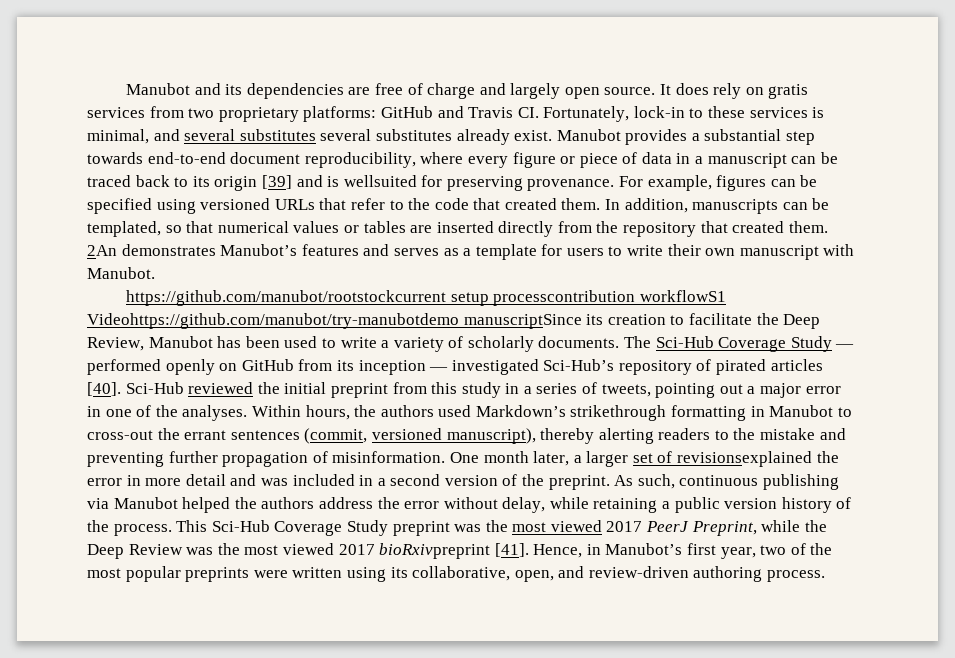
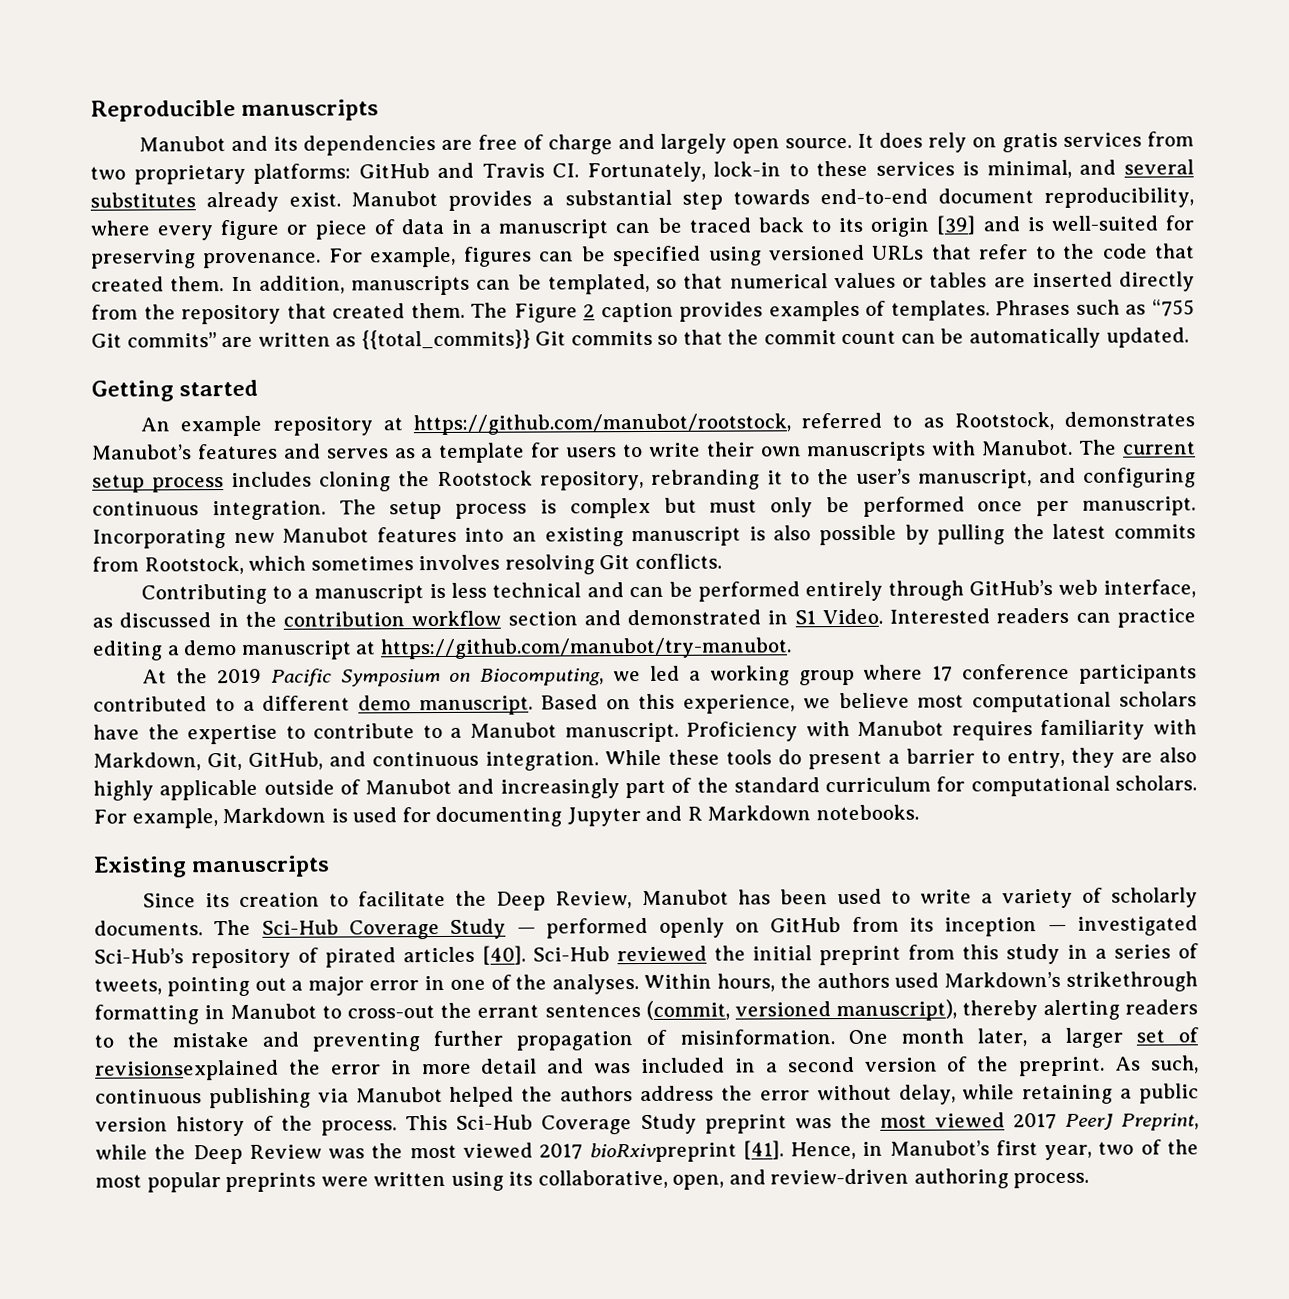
+ Reproducible manuscripts
- It does rely on gratis services from two proprietary platforms: GitHub and Travis CI. Fortunately, lock-in to these services is minimal, and several substitutes several substitutes already exist.
+ It does rely on gratis services from two proprietary platforms: GitHub and Travis CI. Fortunately, lock-in to these services is minimal, and several substitutes already exist.
- Manubot provides a substantial step towards end-to-end document reproducibility, where every figure or piece of data in a manuscript can be traced back to its origin [39] and is wellsuited for preserving provenance.
+ Manubot provides a substantial step towards end-to-end document reproducibility, where every figure or piece of data in a manuscript can be traced back to its origin [39] and is well-suited for preserving provenance.
- 2An demonstrates Manubot’s features and serves as a template for users to write their own manuscript with Manubot.
- https://github.com/manubot/rootstockcurrent setup processcontribution workflowS1 Videohttps://github.com/manubot/try-manubotdemo manuscriptSince its creation to facilitate the Deep Review, Manubot has been used to write a variety of scholarly documents.
+ The Figure 2 caption provides examples of templates. Phrases such as “755 Git commits” are written as {{total_commits}} Git commits so that the commit count can be automatically updated.
+ Getting started
+ An example repository at https://github.com/manubot/rootstock, referred to as Rootstock, demonstrates Manubot’s features and serves as a template for users to write their own manuscripts with Manubot. The current setup process includes cloning the Rootstock repository, rebranding it to the user’s manuscript, and configuring continuous integration. The setup process is complex but must only be performed once per manuscript. Incorporating new Manubot features into an existing manuscript is also possible by pulling the latest commits from Rootstock, which sometimes involves resolving Git conflicts.
+ Contributing to a manuscript is less technical and can be performed entirely through GitHub’s web interface, as discussed in the contribution workflow section and demonstrated in S1 Video. Interested readers can practice editing a demo manuscript at https://github.com/manubot/try-manubot.
+ At the 2019 Pacific Symposium on Biocomputing, we led a working group where 17 conference participants contributed to a different demo manuscript. Based on this experience, we believe most computational scholars have the expertise to contribute to a Manubot manuscript. Proficiency with Manubot requires familiarity with Markdown, Git, GitHub, and continuous integration. While these tools do present a barrier to entry, they are also highly applicable outside of Manubot and increasingly part of the standard curriculum for computational scholars. For example, Markdown is used for documenting Jupyter and R Markdown notebooks.
+ Existing manuscripts
+ Since its creation to facilitate the Deep Review, Manubot has been used to write a variety of scholarly documents.

